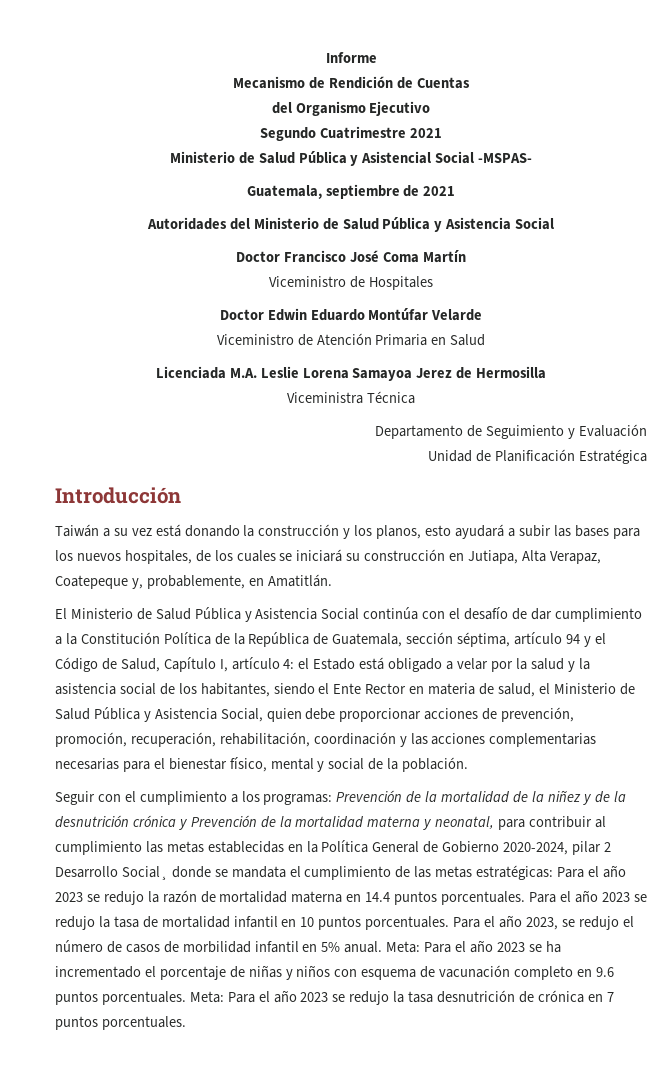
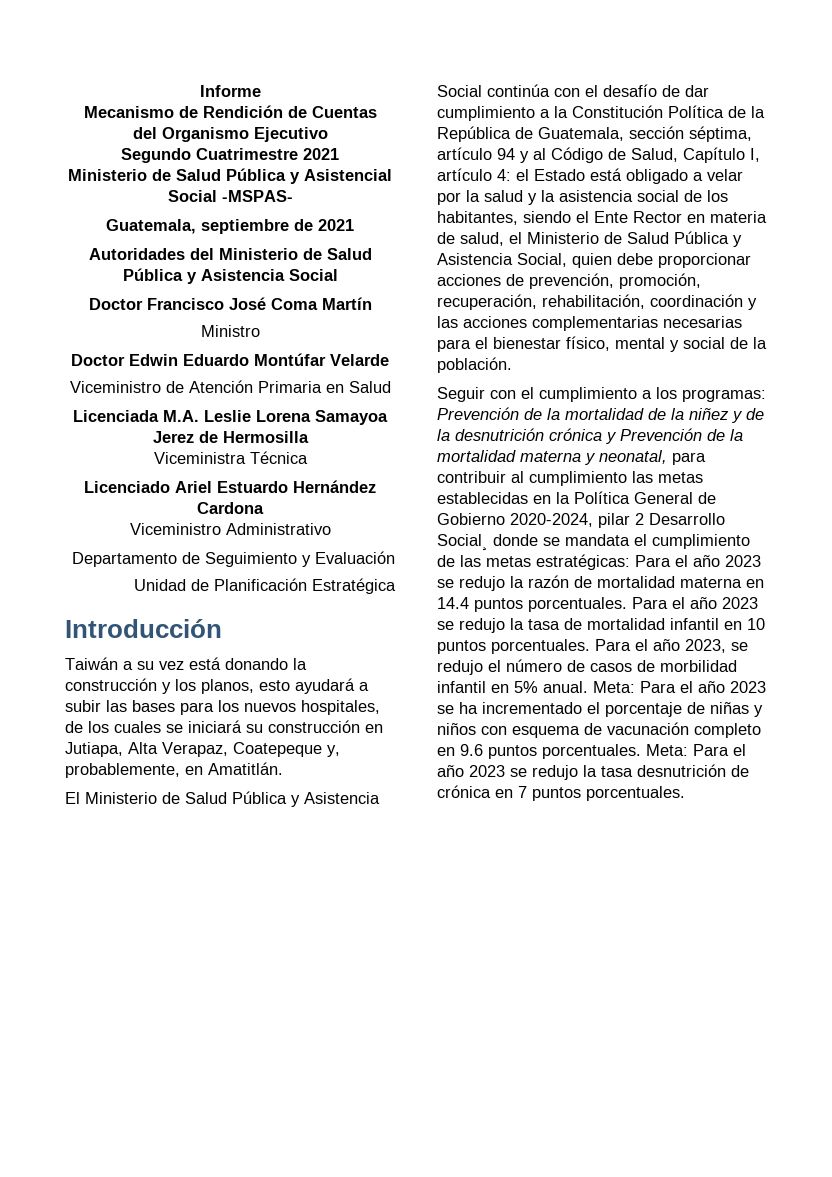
- Viceministro de Hospitales
+ Ministro
+ Licenciado Ariel Estuardo Hernández Cardona
+ Viceministro Administrativo
- El Ministerio de Salud Pública y Asistencia Social continúa con el desafío de dar cumplimiento a la Constitución Política de la República de Guatemala, sección séptima, artículo 94 y el Código de Salud, Capítulo I, artículo 4:
+ El Ministerio de Salud Pública y Asistencia Social continúa con el desafío de dar cumplimiento a la Constitución Política de la República de Guatemala, sección séptima, artículo 94 y al Código de Salud, Capítulo I, artículo 4:

